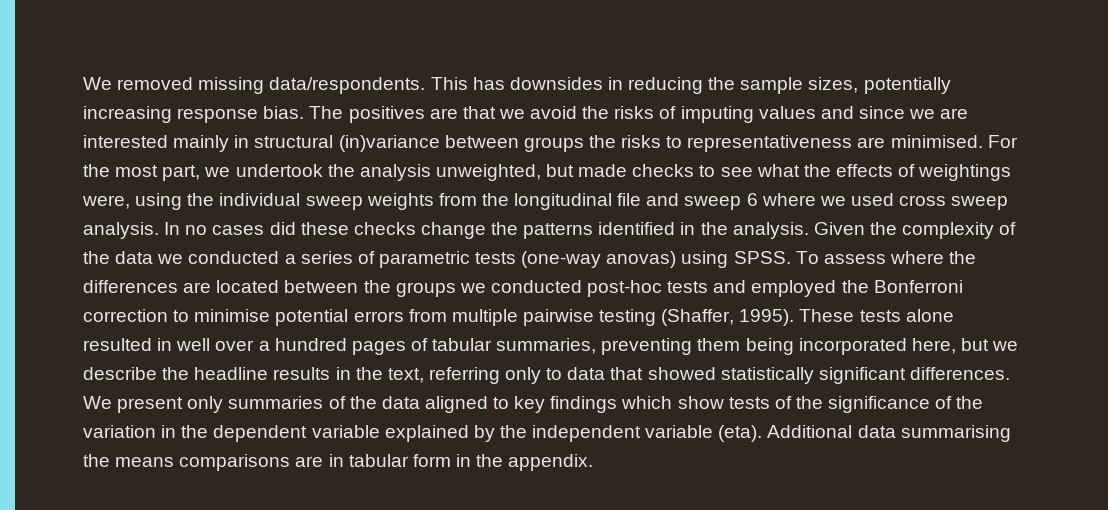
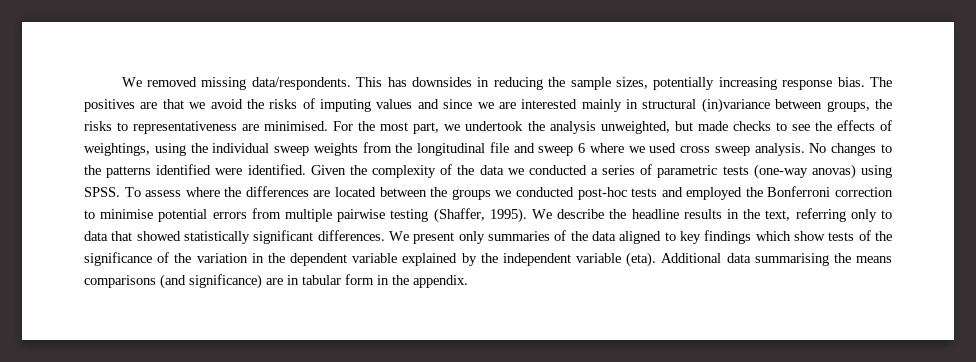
- The positives are that we avoid the risks of imputing values and since we are interested mainly in structural (in)variance between groups the risks to representativeness are minimised.
+ The positives are that we avoid the risks of imputing values and since we are interested mainly in structural (in)variance between groups, the risks to representativeness are minimised.
- For the most part, we undertook the analysis unweighted, but made checks to see what the effects of weightings were, using the individual sweep weights from the longitudinal file and sweep 6 where we used cross sweep analysis.
+ For the most part, we undertook the analysis unweighted, but made checks to see the effects of weightings, using the individual sweep weights from the longitudinal file and sweep 6 where we used cross sweep analysis.
- In no cases did these checks change the patterns identified in the analysis.
+ No changes to the patterns identified were identified.
- These tests alone resulted in well over a hundred pages of tabular summaries, preventing them being incorporated here, but we describe the headline results in the text, referring only to data that showed statistically significant differences.
+ We describe the headline results in the text, referring only to data that showed statistically significant differences.
- Additional data summarising the means comparisons are in tabular form in the appendix.
+ Additional data summarising the means comparisons (and significance) are in tabular form in the appendix.

